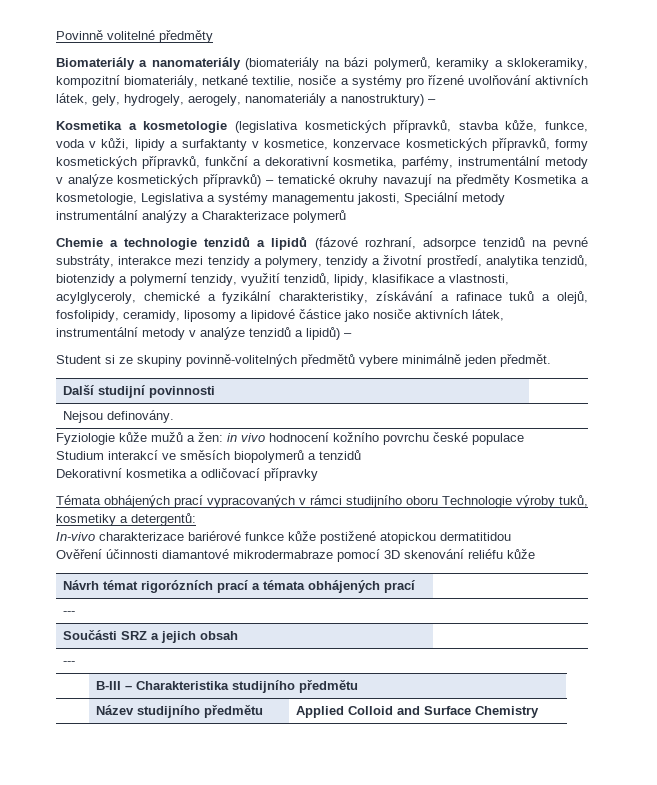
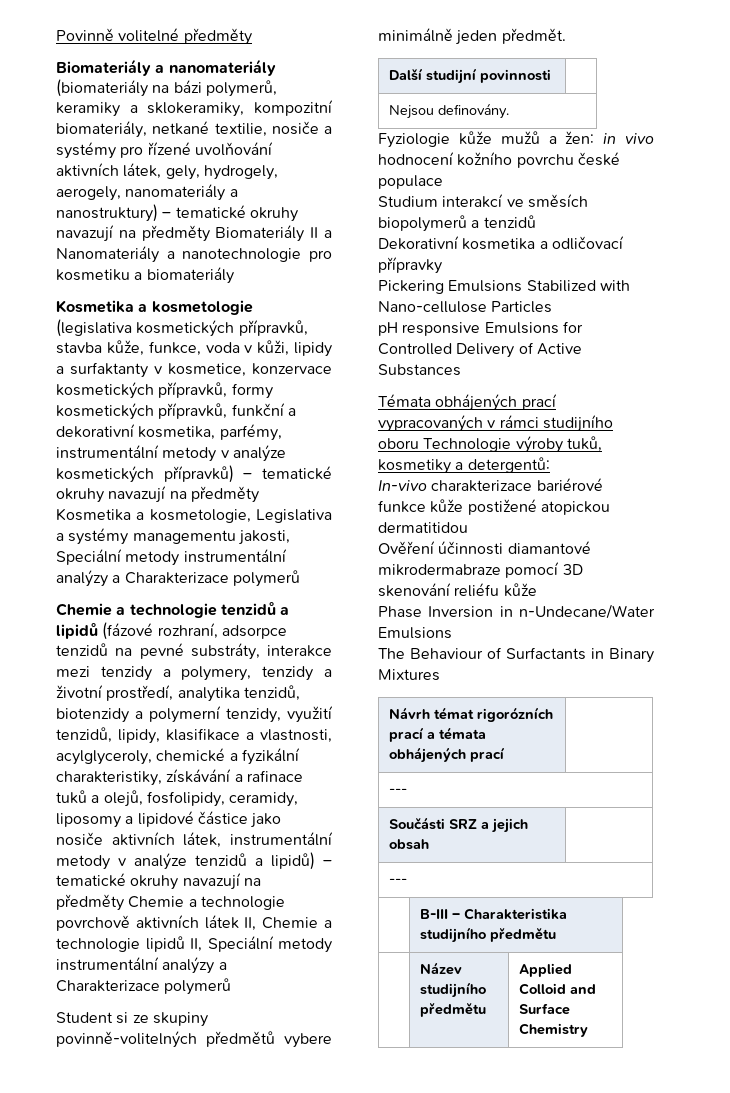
- Biomateriály a nanomateriály (biomateriály na bázi polymerů, keramiky a sklokeramiky, kompozitní biomateriály, netkané textilie, nosiče a systémy pro řízené uvolňování aktivních látek, gely, hydrogely, aerogely, nanomateriály a nanostruktury) –
+ Biomateriály a nanomateriály (biomateriály na bázi polymerů, keramiky a sklokeramiky, kompozitní biomateriály, netkané textilie, nosiče a systémy pro řízené uvolňování aktivních látek, gely, hydrogely, aerogely, nanomateriály a nanostruktury) – tematické okruhy navazují na předměty Biomateriály II a Nanomateriály a nanotechnologie pro kosmetiku a biomateriály
- Chemie a technologie tenzidů a lipidů (fázové rozhraní, adsorpce tenzidů na pevné substráty, interakce mezi tenzidy a polymery, tenzidy a životní prostředí, analytika tenzidů, biotenzidy a polymerní tenzidy, využití tenzidů, lipidy, klasifikace a vlastnosti, acylglyceroly, chemické a fyzikální charakteristiky, získávání a rafinace tuků a olejů, fosfolipidy, ceramidy, liposomy a lipidové částice jako nosiče aktivních látek, instrumentální metody v analýze tenzidů a lipidů) –
+ Chemie a technologie tenzidů a lipidů (fázové rozhraní, adsorpce tenzidů na pevné substráty, interakce mezi tenzidy a polymery, tenzidy a životní prostředí, analytika tenzidů, biotenzidy a polymerní tenzidy, využití tenzidů, lipidy, klasifikace a vlastnosti, acylglyceroly, chemické a fyzikální charakteristiky, získávání a rafinace tuků a olejů, fosfolipidy, ceramidy, liposomy a lipidové částice jako nosiče aktivních látek, instrumentální metody v analýze tenzidů a lipidů) – tematické okruhy navazují na předměty Chemie a technologie povrchově aktivních látek II, Chemie a technologie lipidů II, Speciální metody instrumentální analýzy a Charakterizace polymerů
+ Pickering Emulsions Stabilized with Nano-cellulose Particles
+ pH responsive Emulsions for Controlled Delivery of Active Substances
+ Phase Inversion in n-Undecane/Water Emulsions
+ The Behaviour of Surfactants in Binary Mixtures

